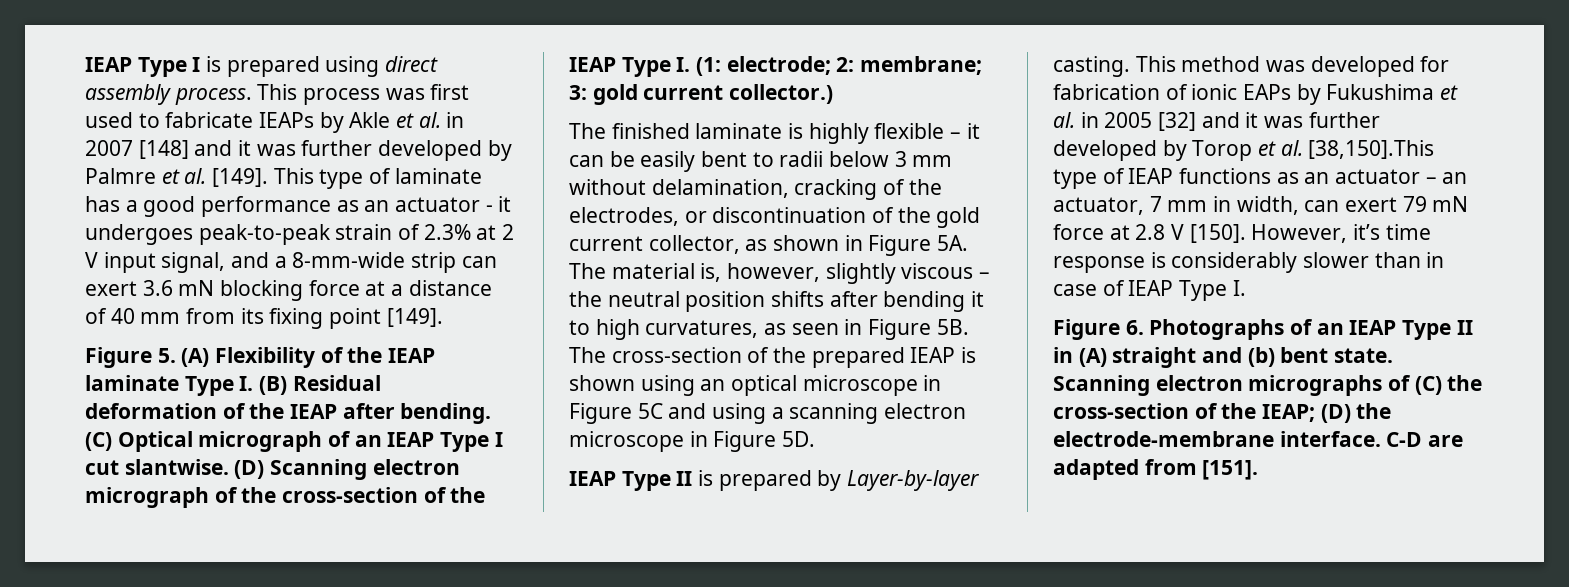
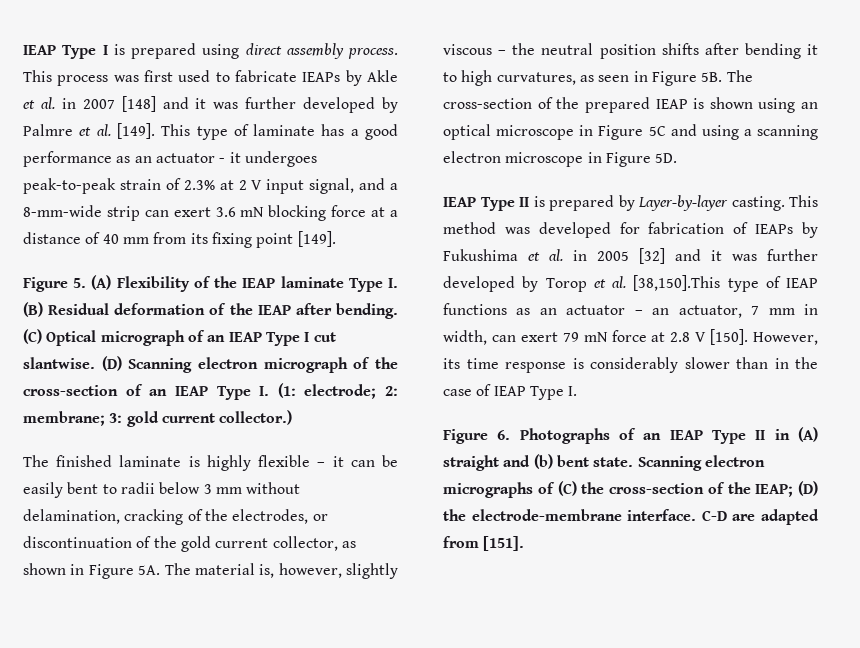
- (D) Scanning electron micrograph of the cross-section of the IEAP Type I. (1: electrode; 2: membrane; 3: gold current collector.)
+ (D) Scanning electron micrograph of the cross-section of an IEAP Type I. (1: electrode; 2: membrane; 3: gold current collector.)
- This method was developed for fabrication of ionic EAPs by Fukushima et al. in 2005 [32] and it was further developed by Torop et al. [38,150].This type of IEAP functions as an actuator – an actuator, 7 mm in width, can exert 79 mN force at 2.8 V [150].
+ This method was developed for fabrication of IEAPs by Fukushima et al. in 2005 [32] and it was further developed by Torop et al. [38,150].This type of IEAP functions as an actuator – an actuator, 7 mm in width, can exert 79 mN force at 2.8 V [150].
- However, it’s time response is considerably slower than in case of IEAP Type I.
+ However, its time response is considerably slower than in the case of IEAP Type I.

